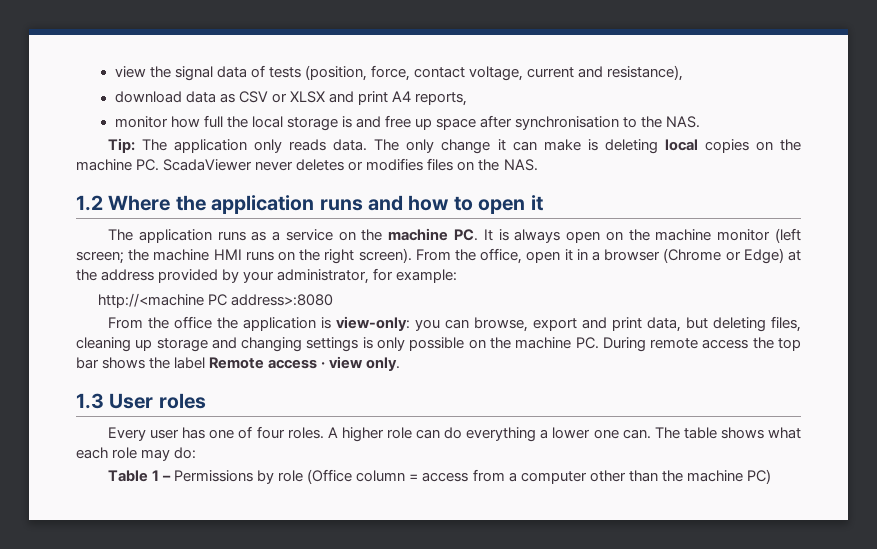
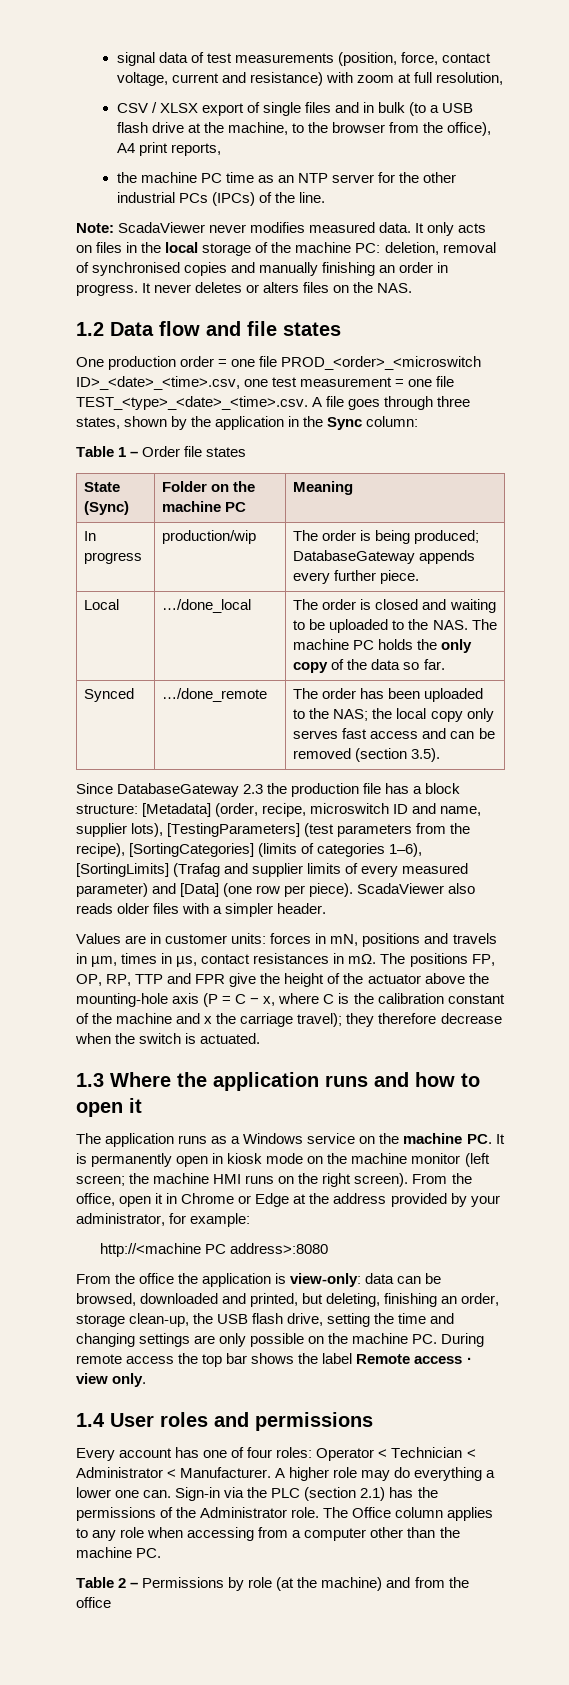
- view the signal data of tests (position, force, contact voltage, current and resistance),
- download data as CSV or XLSX and print A4 reports,
- monitor how full the local storage is and free up space after synchronisation to the NAS.
- Tip: The application only reads data. The only change it can make is deleting local copies on the machine PC. ScadaViewer never deletes or modifies files on the NAS.
+ signal data of test measurements (position, force, contact voltage, current and resistance) with zoom at full resolution,
+ CSV / XLSX export of single files and in bulk (to a USB flash drive at the machine, to the browser from the office), A4 print reports,
+ the machine PC time as an NTP server for the other industrial PCs (IPCs) of the line.
+ Note: ScadaViewer never modifies measured data. It only acts on files in the local storage of the machine PC: deletion, removal of synchronised copies and manually finishing an order in progress. It never deletes or alters files on the NAS.
- 1.2 Where the application runs and how to open it
+ 1.2 Data flow and file states
+ One production order = one file PROD_<order>_<microswitch ID>_<date>_<time>.csv, one test measurement = one file TEST_<type>_<date>_<time>.csv. A file goes through three states, shown by the application in the Sync column:
+ Table 1 – Order file states
+ State (Sync) | Folder on the machine PC | Meaning
+ In progress | production/wip | The order is being produced; DatabaseGateway appends every further piece.
+ Local | …/done_local | The order is closed and waiting to be uploaded to the NAS. The machine PC holds the only copy of the data so far.
+ Synced | …/done_remote | The order has been uploaded to the NAS; the local copy only serves fast access and can be removed (section 3.5).
+ Since DatabaseGateway 2.3 the production file has a block structure: [Metadata] (order, recipe, microswitch ID and name, supplier lots), [TestingParameters] (test parameters from the recipe), [SortingCategories] (limits of categories 1–6), [SortingLimits] (Trafag and supplier limits of every measured parameter) and [Data] (one row per piece). ScadaViewer also reads older files with a simpler header.
+ Values are in customer units: forces in mN, positions and travels in µm, times in µs, contact resistances in mΩ. The positions FP, OP, RP, TTP and FPR give the height of the actuator above the mounting-hole axis (P = C − x, where C is the calibration constant of the machine and x the carriage travel); they therefore decrease when the switch is actuated.
+ 1.3 Where the application runs and how to open it
- The application runs as a service on the machine PC. It is always open on the machine monitor (left screen; the machine HMI runs on the right screen).
+ The application runs as a Windows service on the machine PC. It is permanently open in kiosk mode on the machine monitor (left screen; the machine HMI runs on the right screen).
- From the office, open it in a browser (Chrome or Edge) at the address provided by your administrator, for example:
+ From the office, open it in Chrome or Edge at the address provided by your administrator, for example:
- From the office the application is view-only: you can browse, export and print data, but deleting files, cleaning up storage and changing settings is only possible on the machine PC. During remote access the top bar shows the label Remote access · view only.
+ From the office the application is view-only: data can be browsed, downloaded and printed, but deleting, finishing an order, storage clean-up, the USB flash drive, setting the time and changing settings are only possible on the machine PC. During remote access the top bar shows the label Remote access · view only.
- 1.3 User roles
+ 1.4 User roles and permissions
- Every user has one of four roles.
+ Every account has one of four roles: Operator < Technician < Administrator < Manufacturer.
- A higher role can do everything a lower one can.
+ A higher role may do everything a lower one can.
- The table shows what each role may do:
- Table 1 – Permissions by role (Office column = access from a computer other than the machine PC)
+ Sign-in via the PLC (section 2.1) has the permissions of the Administrator role. The Office column applies to any role when accessing from a computer other than the machine PC.
+ Table 2 – Permissions by role (at the machine) and from the office

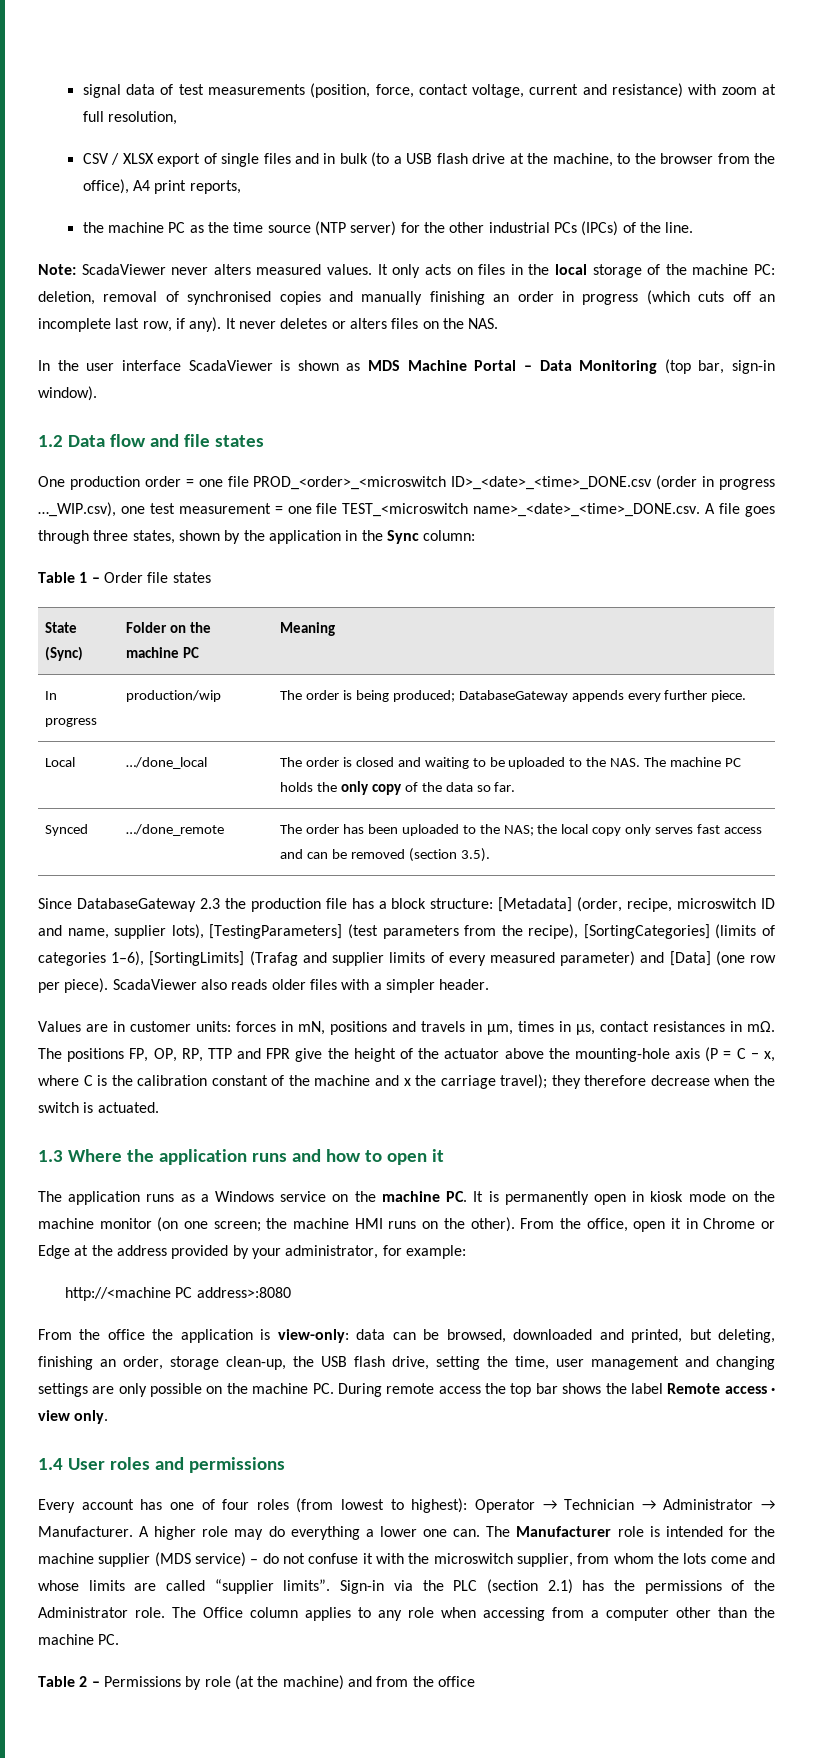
- the machine PC time as an NTP server for the other industrial PCs (IPCs) of the line.
+ the machine PC as the time source (NTP server) for the other industrial PCs (IPCs) of the line.
- Note: ScadaViewer never modifies measured data.
+ Note: ScadaViewer never alters measured values.
- It only acts on files in the local storage of the machine PC: deletion, removal of synchronised copies and manually finishing an order in progress.
+ It only acts on files in the local storage of the machine PC: deletion, removal of synchronised copies and manually finishing an order in progress (which cuts off an incomplete last row, if any).
+ In the user interface ScadaViewer is shown as MDS Machine Portal – Data Monitoring (top bar, sign-in window).
- One production order = one file PROD_<order>_<microswitch ID>_<date>_<time>.csv, one test measurement = one file TEST_<type>_<date>_<time>.csv. A file goes through three states, shown by the application in the Sync column:
+ One production order = one file PROD_<order>_<microswitch ID>_<date>_<time>_DONE.csv (order in progress …_WIP.csv), one test measurement = one file TEST_<microswitch name>_<date>_<time>_DONE.csv. A file goes through three states, shown by the application in the Sync column:
- The application runs as a Windows service on the machine PC. It is permanently open in kiosk mode on the machine monitor (left screen; the machine HMI runs on the right screen).
+ The application runs as a Windows service on the machine PC. It is permanently open in kiosk mode on the machine monitor (on one screen; the machine HMI runs on the other).
- From the office the application is view-only: data can be browsed, downloaded and printed, but deleting, finishing an order, storage clean-up, the USB flash drive, setting the time and changing settings are only possible on the machine PC. During remote access the top bar shows the label Remote access · view only.
+ From the office the application is view-only: data can be browsed, downloaded and printed, but deleting, finishing an order, storage clean-up, the USB flash drive, setting the time, user management and changing settings are only possible on the machine PC. During remote access the top bar shows the label Remote access · view only.
- Every account has one of four roles: Operator < Technician < Administrator < Manufacturer.
+ Every account has one of four roles (from lowest to highest): Operator → Technician → Administrator → Manufacturer.
+ The Manufacturer role is intended for the machine supplier (MDS service) – do not confuse it with the microswitch supplier, from whom the lots come and whose limits are called “supplier limits”.

